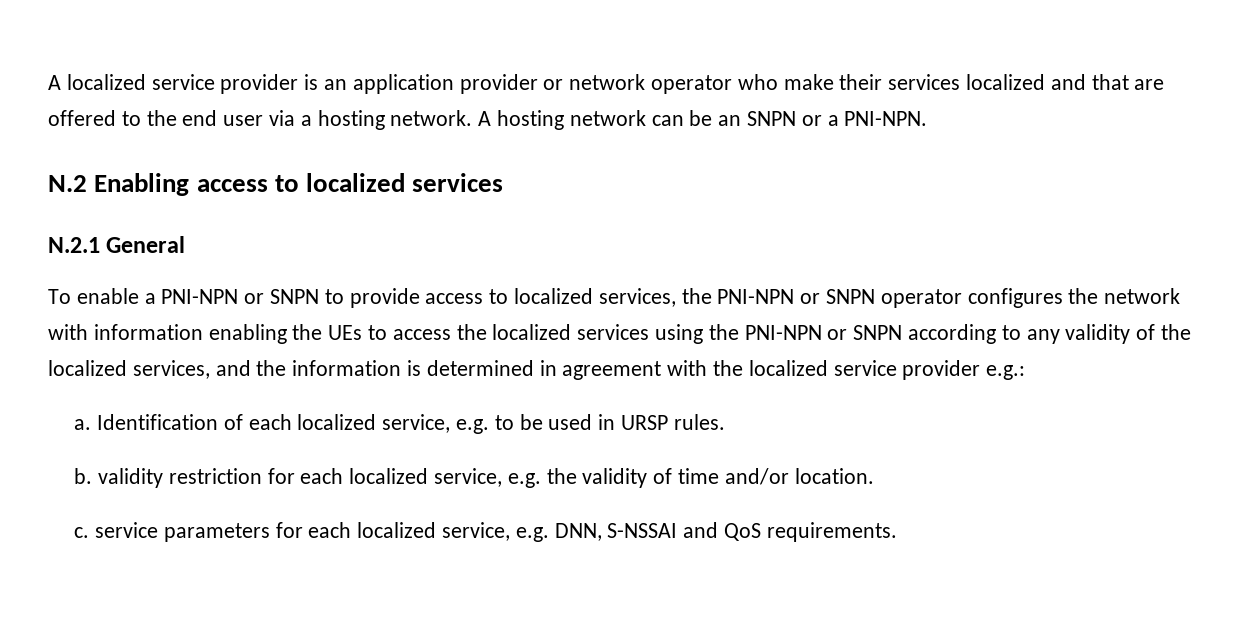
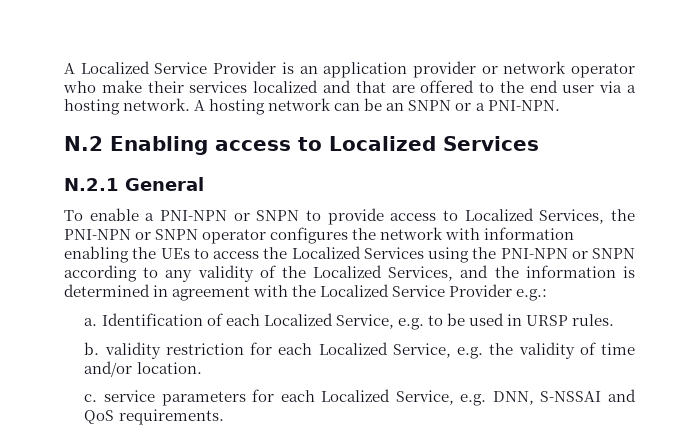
- A localized service provider is an application provider or network operator who make their services localized and that are offered to the end user via a hosting network.
+ A Localized Service Provider is an application provider or network operator who make their services localized and that are offered to the end user via a hosting network.
- N.2 Enabling access to localized services
+ N.2 Enabling access to Localized Services
- To enable a PNI-NPN or SNPN to provide access to localized services, the PNI-NPN or SNPN operator configures the network with information enabling the UEs to access the localized services using the PNI-NPN or SNPN according to any validity of the localized services, and the information is determined in agreement with the localized service provider e.g.:
+ To enable a PNI-NPN or SNPN to provide access to Localized Services, the PNI-NPN or SNPN operator configures the network with information enabling the UEs to access the Localized Services using the PNI-NPN or SNPN according to any validity of the Localized Services, and the information is determined in agreement with the Localized Service Provider e.g.:
- Identification of each localized service, e.g. to be used in URSP rules.
+ Identification of each Localized Service, e.g. to be used in URSP rules.
- b. validity restriction for each localized service, e.g. the validity of time and/or location.
+ b. validity restriction for each Localized Service, e.g. the validity of time and/or location.
- c. service parameters for each localized service, e.g. DNN, S-NSSAI and QoS requirements.
+ c. service parameters for each Localized Service, e.g. DNN, S-NSSAI and QoS requirements.

